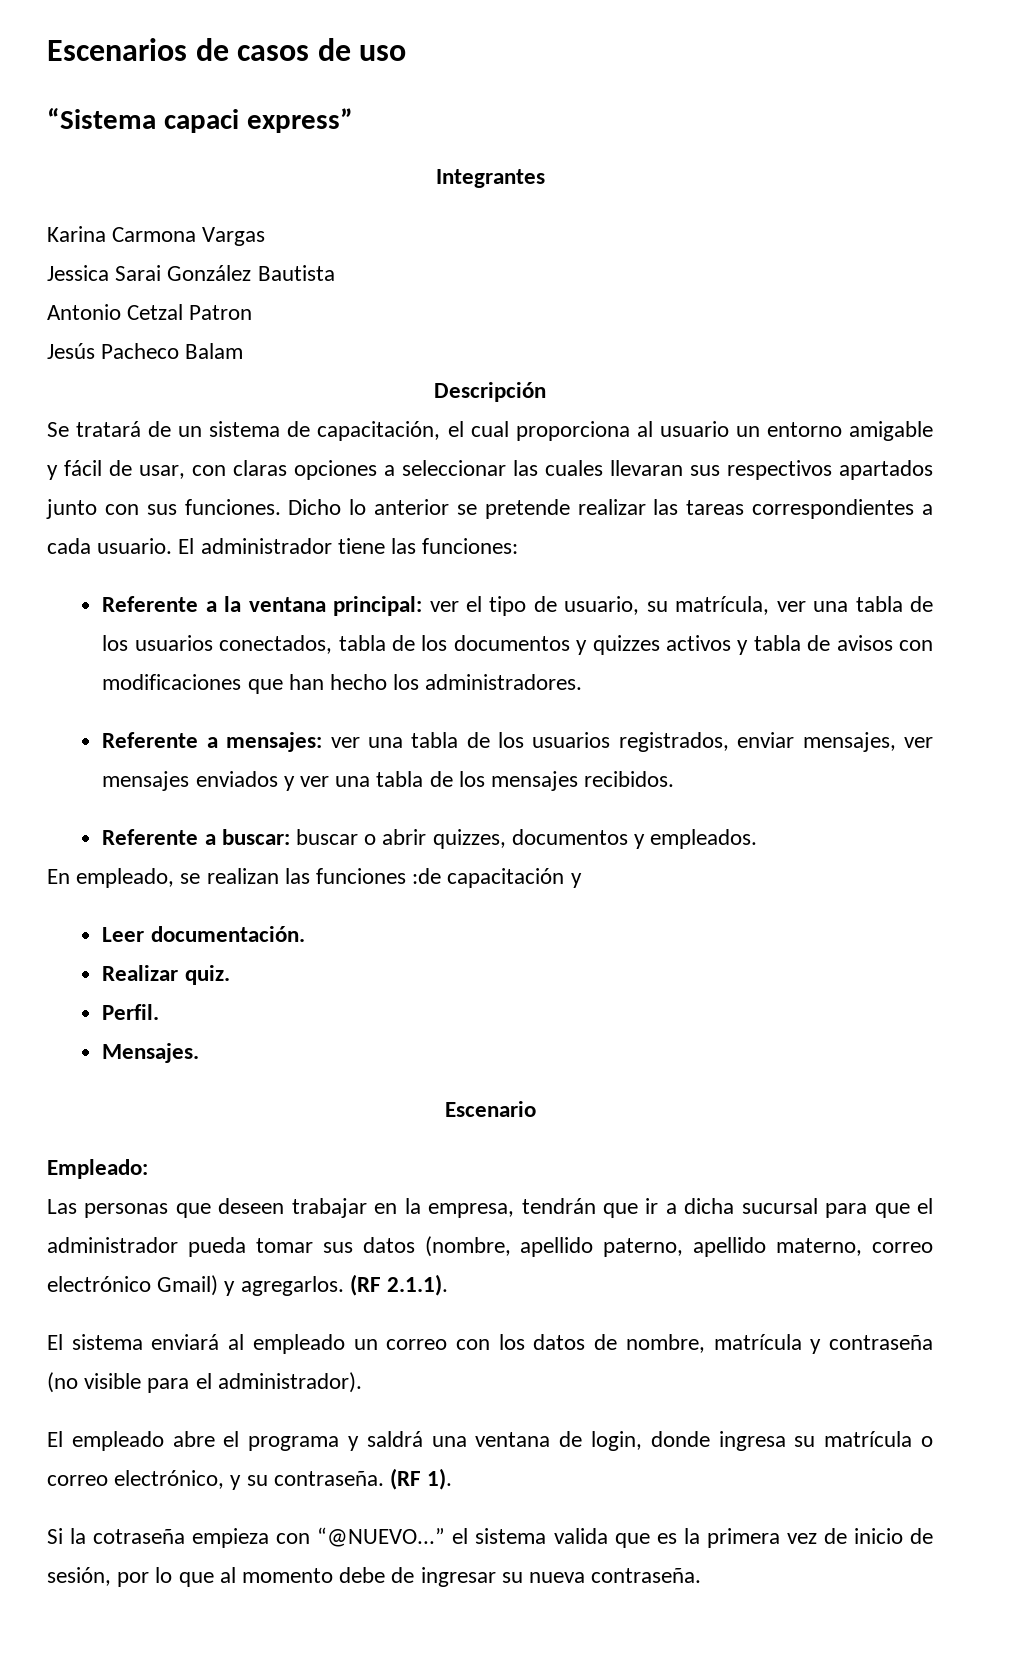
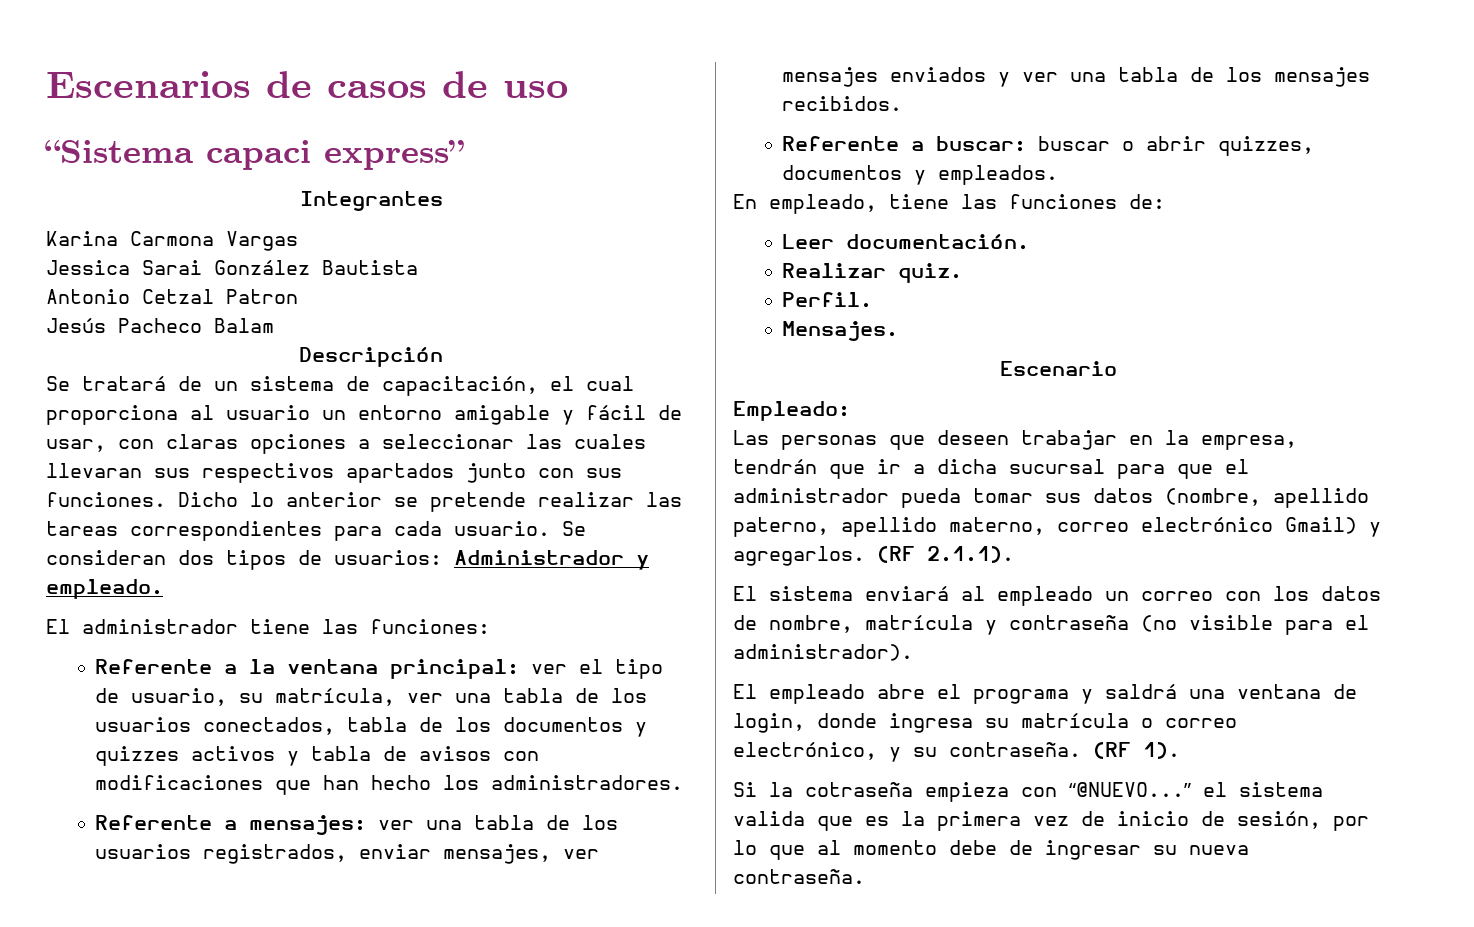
- Dicho lo anterior se pretende realizar las tareas correspondientes a cada usuario. El administrador tiene las funciones:
+ Dicho lo anterior se pretende realizar las tareas correspondientes para cada usuario. Se consideran dos tipos de usuarios: Administrador y empleado.
+ El administrador tiene las funciones:
- En empleado, se realizan las funciones :de capacitación y
+ En empleado, tiene las funciones de:

